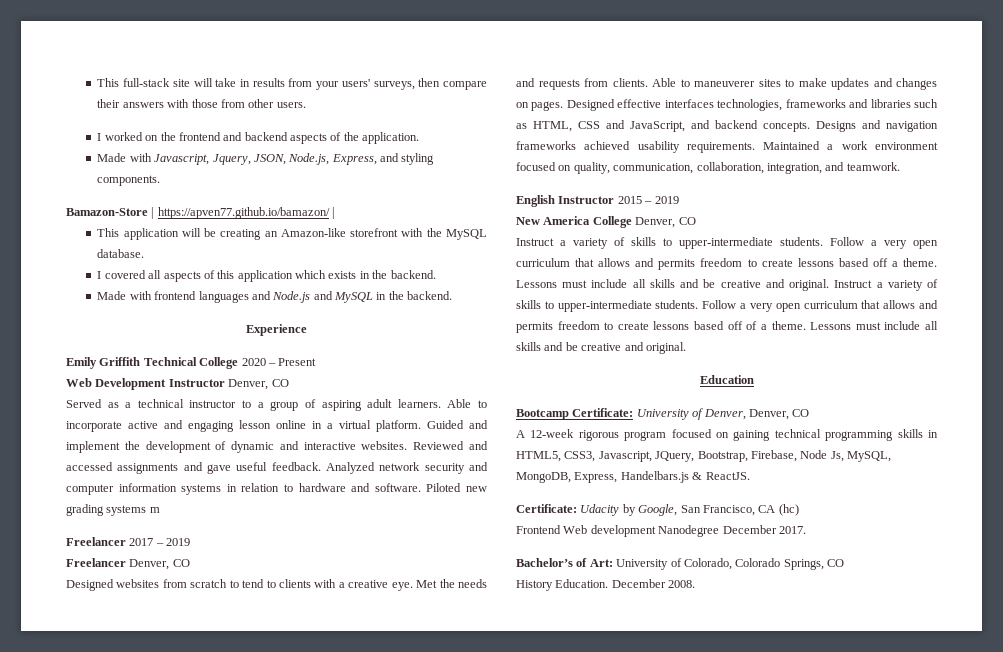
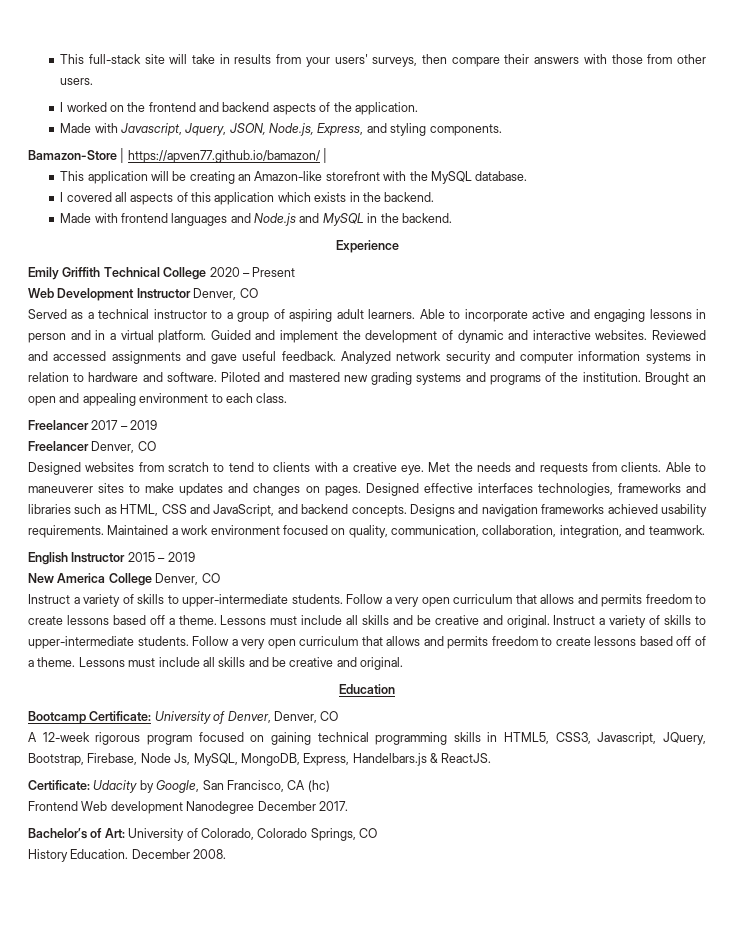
- Able to incorporate active and engaging lesson online in a virtual platform.
+ Able to incorporate active and engaging lessons in person and in a virtual platform.
- Piloted new grading systems m
+ Piloted and mastered new grading systems and programs of the institution. Brought an open and appealing environment to each class.

